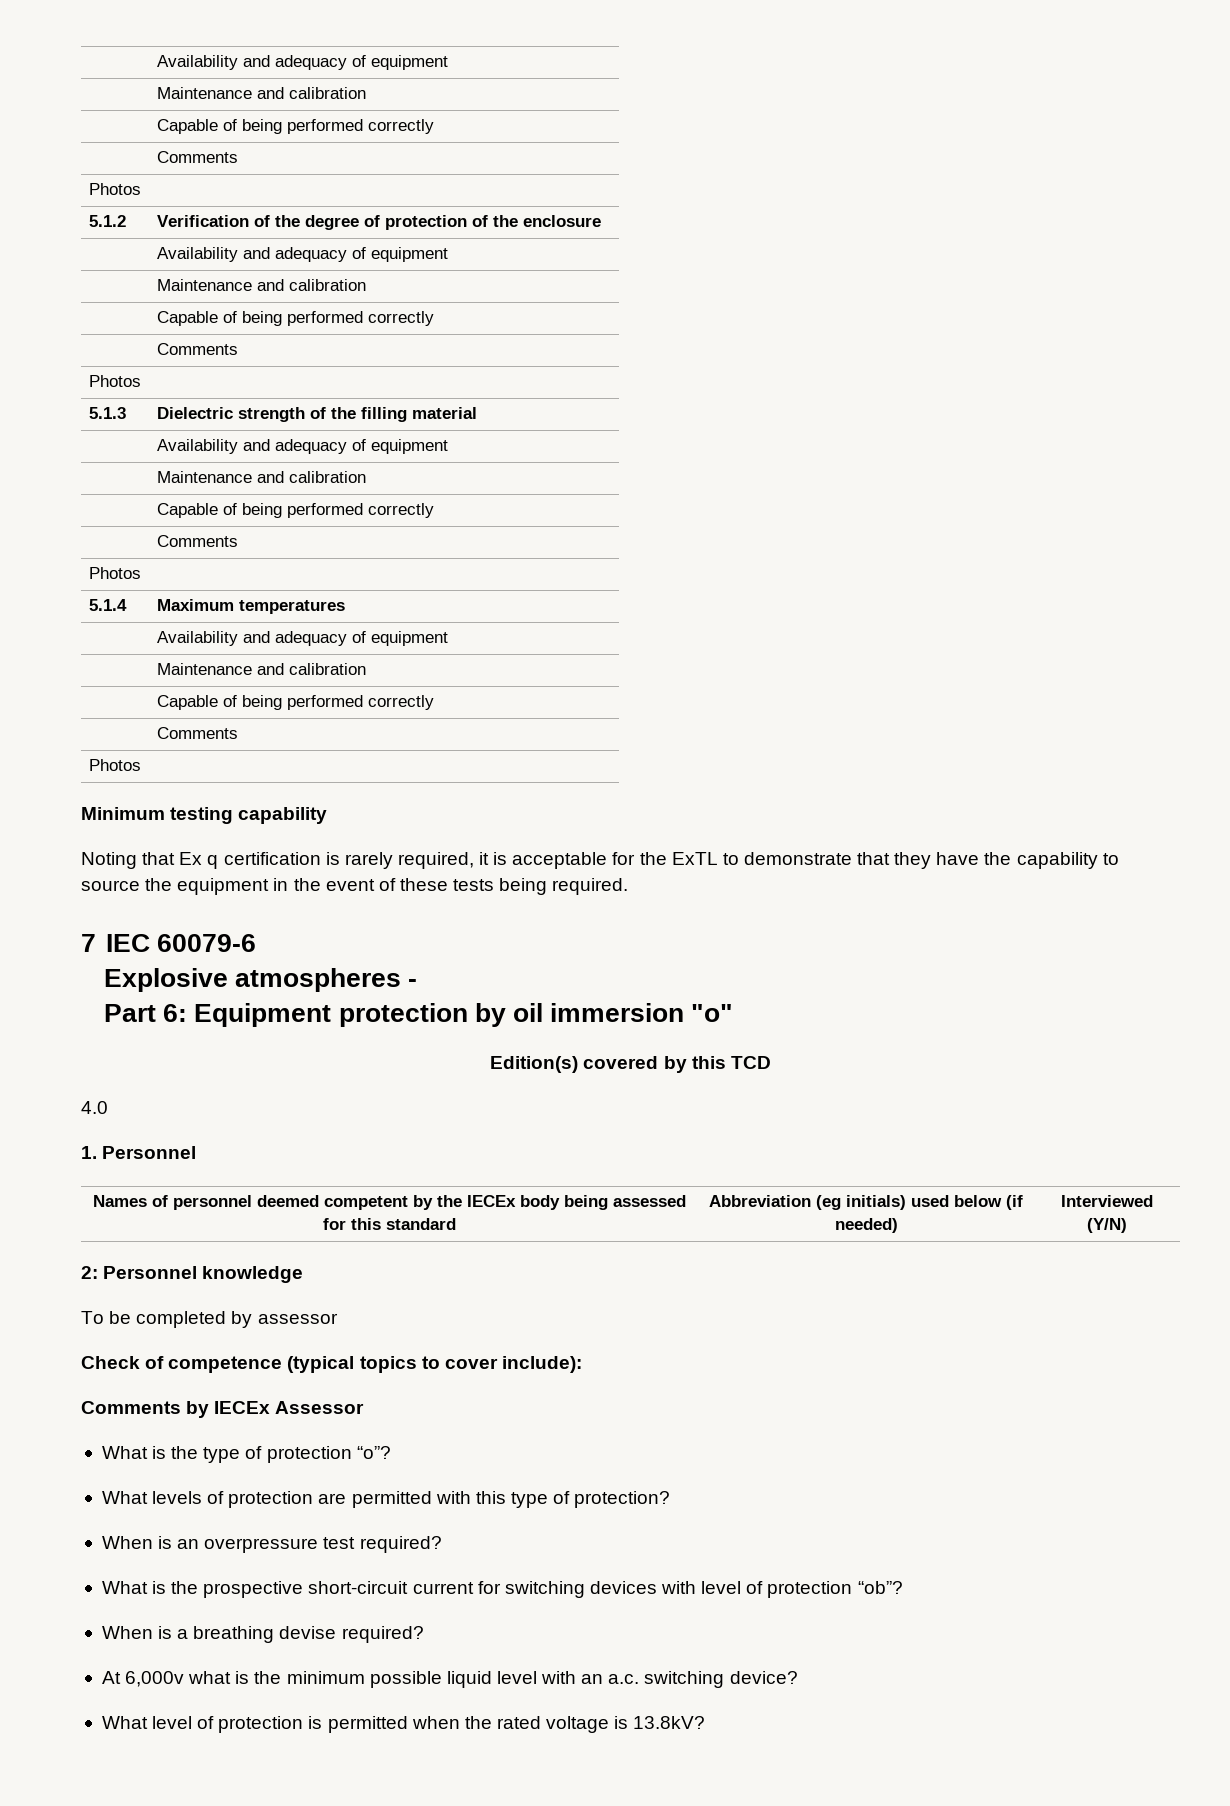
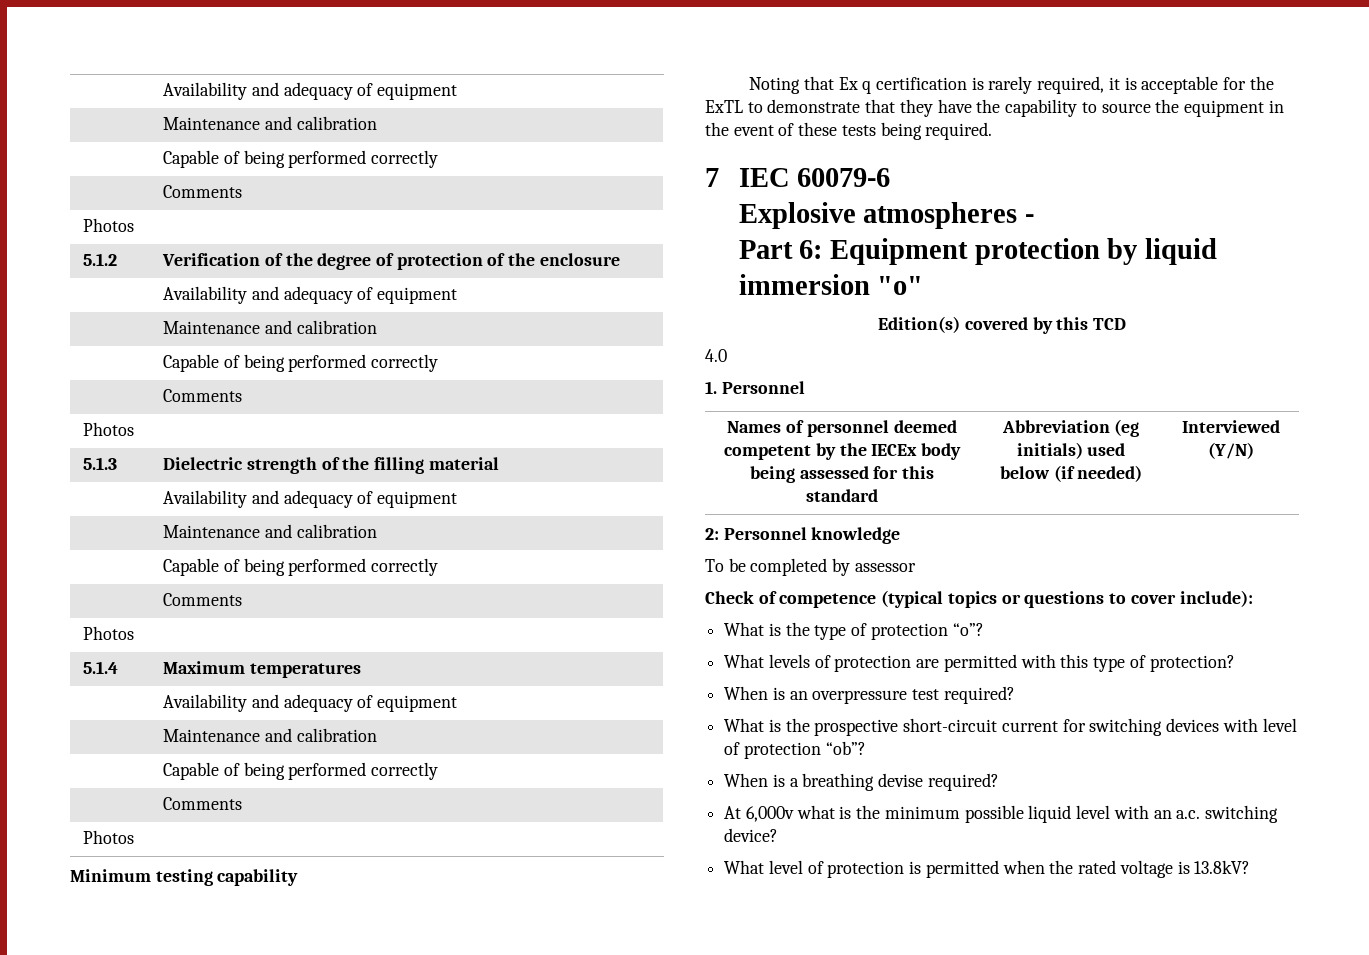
- Part 6: Equipment protection by oil immersion "o"
+ Part 6: Equipment protection by liquid immersion "o"
- Check of competence (typical topics to cover include):
+ Check of competence (typical topics or questions to cover include):
- Comments by IECEx Assessor

